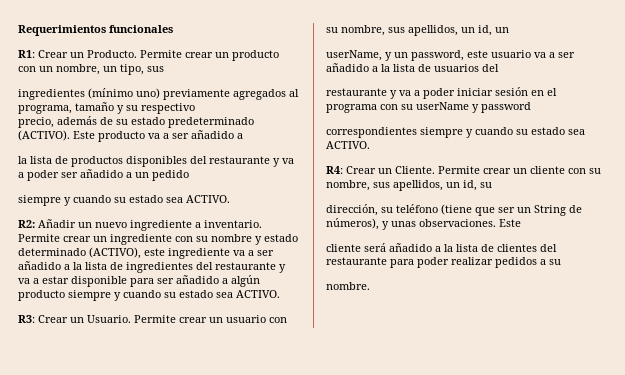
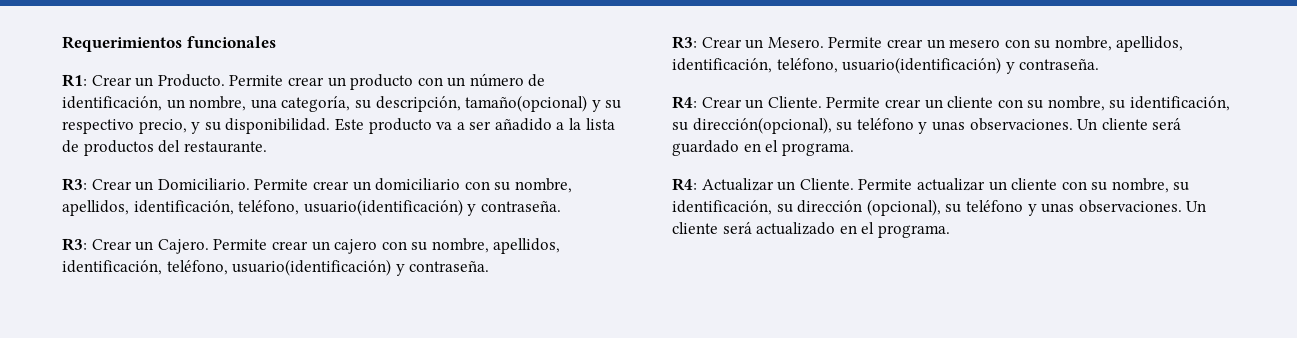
- Permite crear un producto con un nombre, un tipo, sus
- ingredientes (mínimo uno) previamente agregados al programa, tamaño y su respectivo
- precio, además de su estado predeterminado (ACTIVO).
+ Permite crear un producto con un número de identificación, un nombre, una categoría, su descripción, tamaño(opcional) y su respectivo precio, y su disponibilidad.
- Este producto va a ser añadido a
- la lista de productos disponibles del restaurante y va a poder ser añadido a un pedido
- siempre y cuando su estado sea ACTIVO.
- R2: Añadir un nuevo ingrediente a inventario. Permite crear un ingrediente con su nombre y estado determinado (ACTIVO), este ingrediente va a ser añadido a la lista de ingredientes del restaurante y va a estar disponible para ser añadido a algún producto siempre y cuando su estado sea ACTIVO.
- R3: Crear un Usuario. Permite crear un usuario con su nombre, sus apellidos, un id, un
- userName, y un password, este usuario va a ser añadido a la lista de usuarios del
- restaurante y va a poder iniciar sesión en el programa con su userName y password
- correspondientes siempre y cuando su estado sea ACTIVO.
+ Este producto va a ser añadido a la lista de productos del restaurante.
+ R3: Crear un Domiciliario. Permite crear un domiciliario con su nombre, apellidos, identificación, teléfono, usuario(identificación) y contraseña.
+ R3: Crear un Cajero. Permite crear un cajero con su nombre, apellidos, identificación, teléfono, usuario(identificación) y contraseña.
+ R3: Crear un Mesero. Permite crear un mesero con su nombre, apellidos, identificación, teléfono, usuario(identificación) y contraseña.
- Permite crear un cliente con su nombre, sus apellidos, un id, su
- dirección, su teléfono (tiene que ser un String de números), y unas observaciones. Este
- cliente será añadido a la lista de clientes del restaurante para poder realizar pedidos a su
- nombre.
+ Permite crear un cliente con su nombre, su identificación, su dirección(opcional), su teléfono y unas observaciones. Un cliente será guardado en el programa.
+ R4: Actualizar un Cliente. Permite actualizar un cliente con su nombre, su identificación, su dirección (opcional), su teléfono y unas observaciones. Un cliente será actualizado en el programa.

